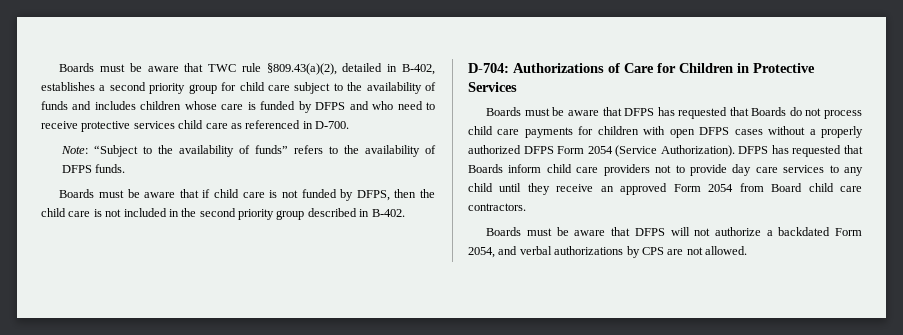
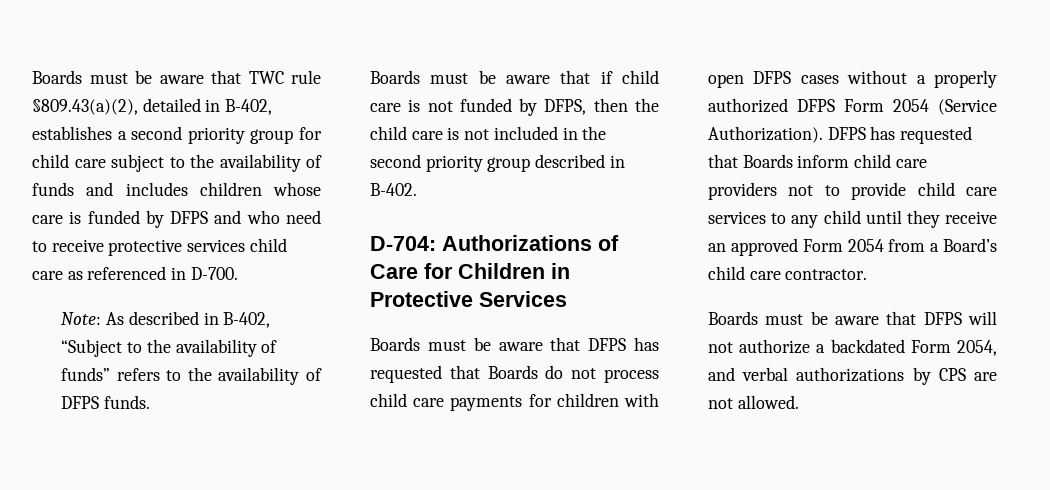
- Note: “Subject to the availability of funds” refers to the availability of DFPS funds.
+ Note: As described in B-402, “Subject to the availability of funds” refers to the availability of DFPS funds.
- DFPS has requested that Boards inform child care providers not to provide day care services to any child until they receive an approved Form 2054 from Board child care contractors.
+ DFPS has requested that Boards inform child care providers not to provide child care services to any child until they receive an approved Form 2054 from a Board’s child care contractor.

